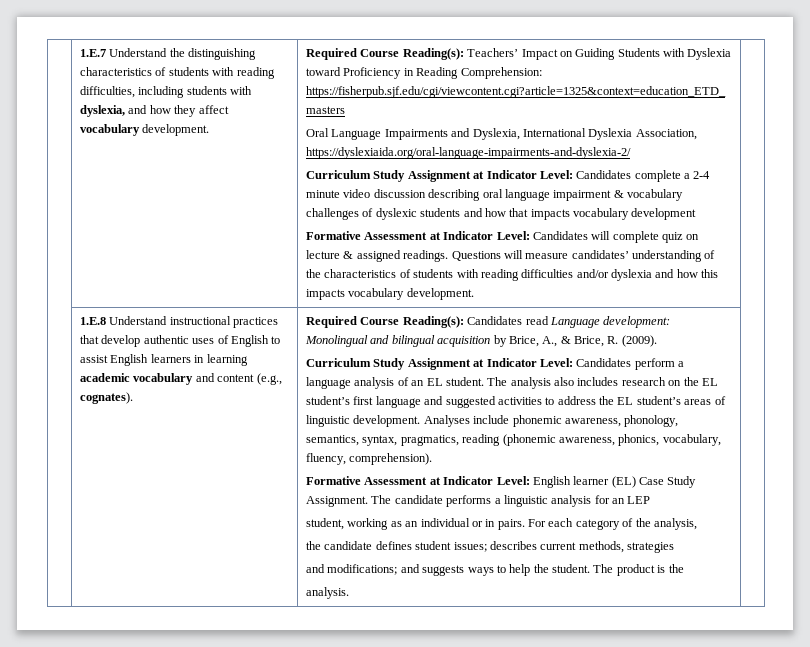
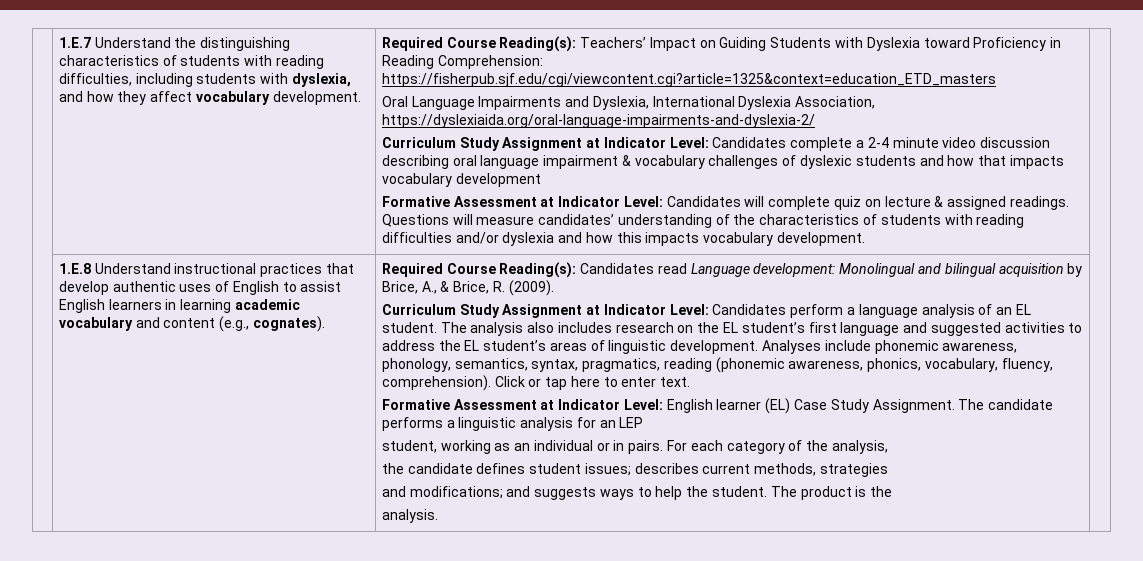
+ Click or tap here to enter text.

